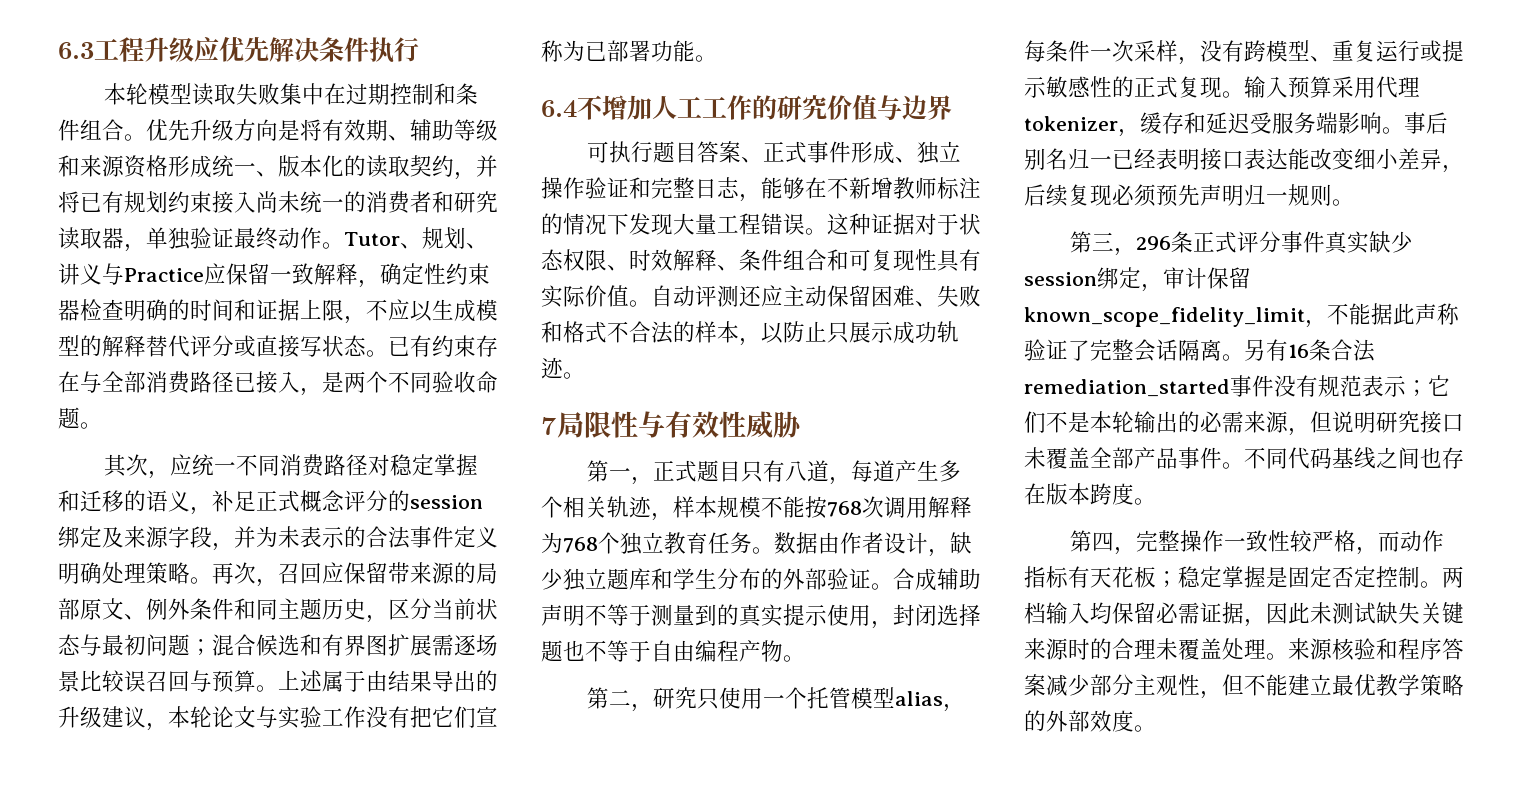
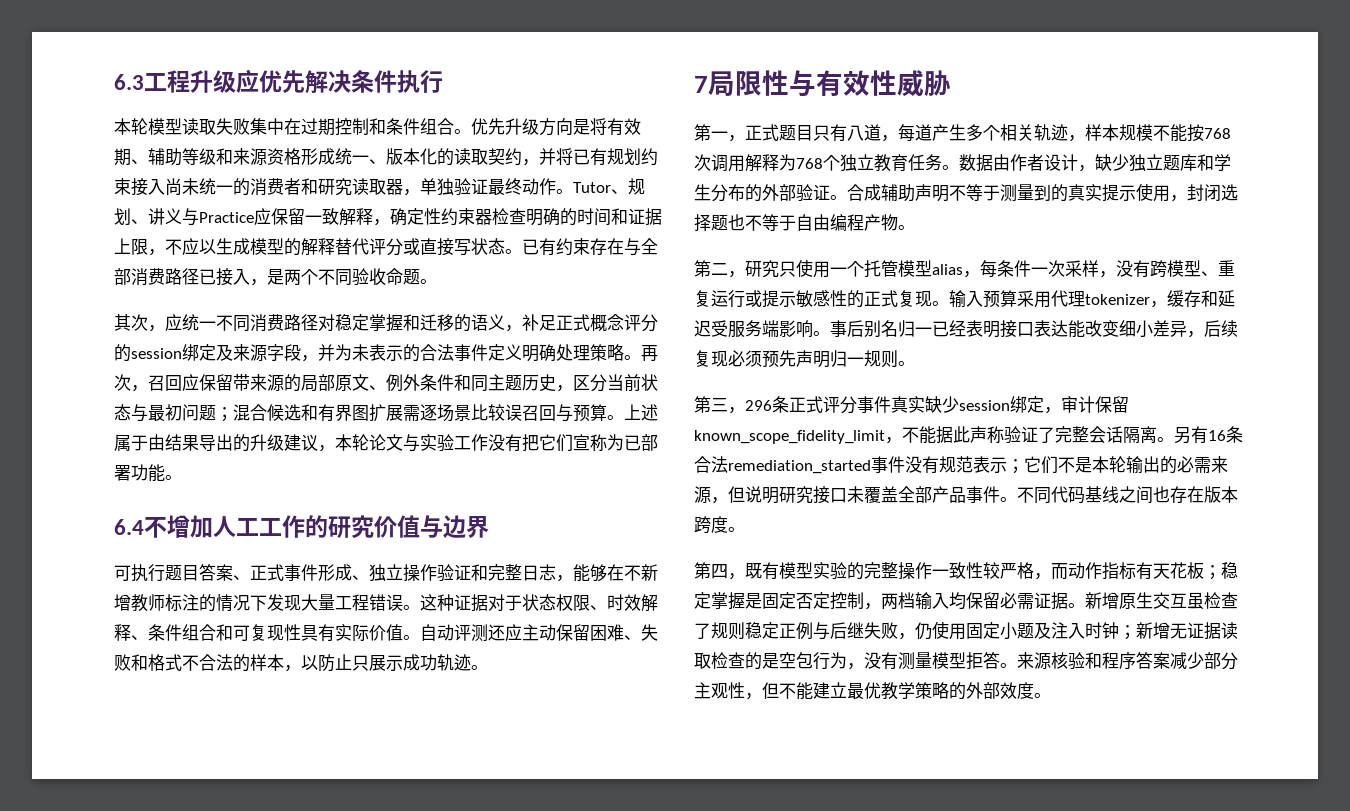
- 第四，完整操作一致性较严格，而动作指标有天花板；稳定掌握是固定否定控制。两档输入均保留必需证据，因此未测试缺失关键来源时的合理未覆盖处理。
+ 第四，既有模型实验的完整操作一致性较严格，而动作指标有天花板；稳定掌握是固定否定控制，两档输入均保留必需证据。新增原生交互虽检查了规则稳定正例与后继失败，仍使用固定小题及注入时钟；新增无证据读取检查的是空包行为，没有测量模型拒答。

